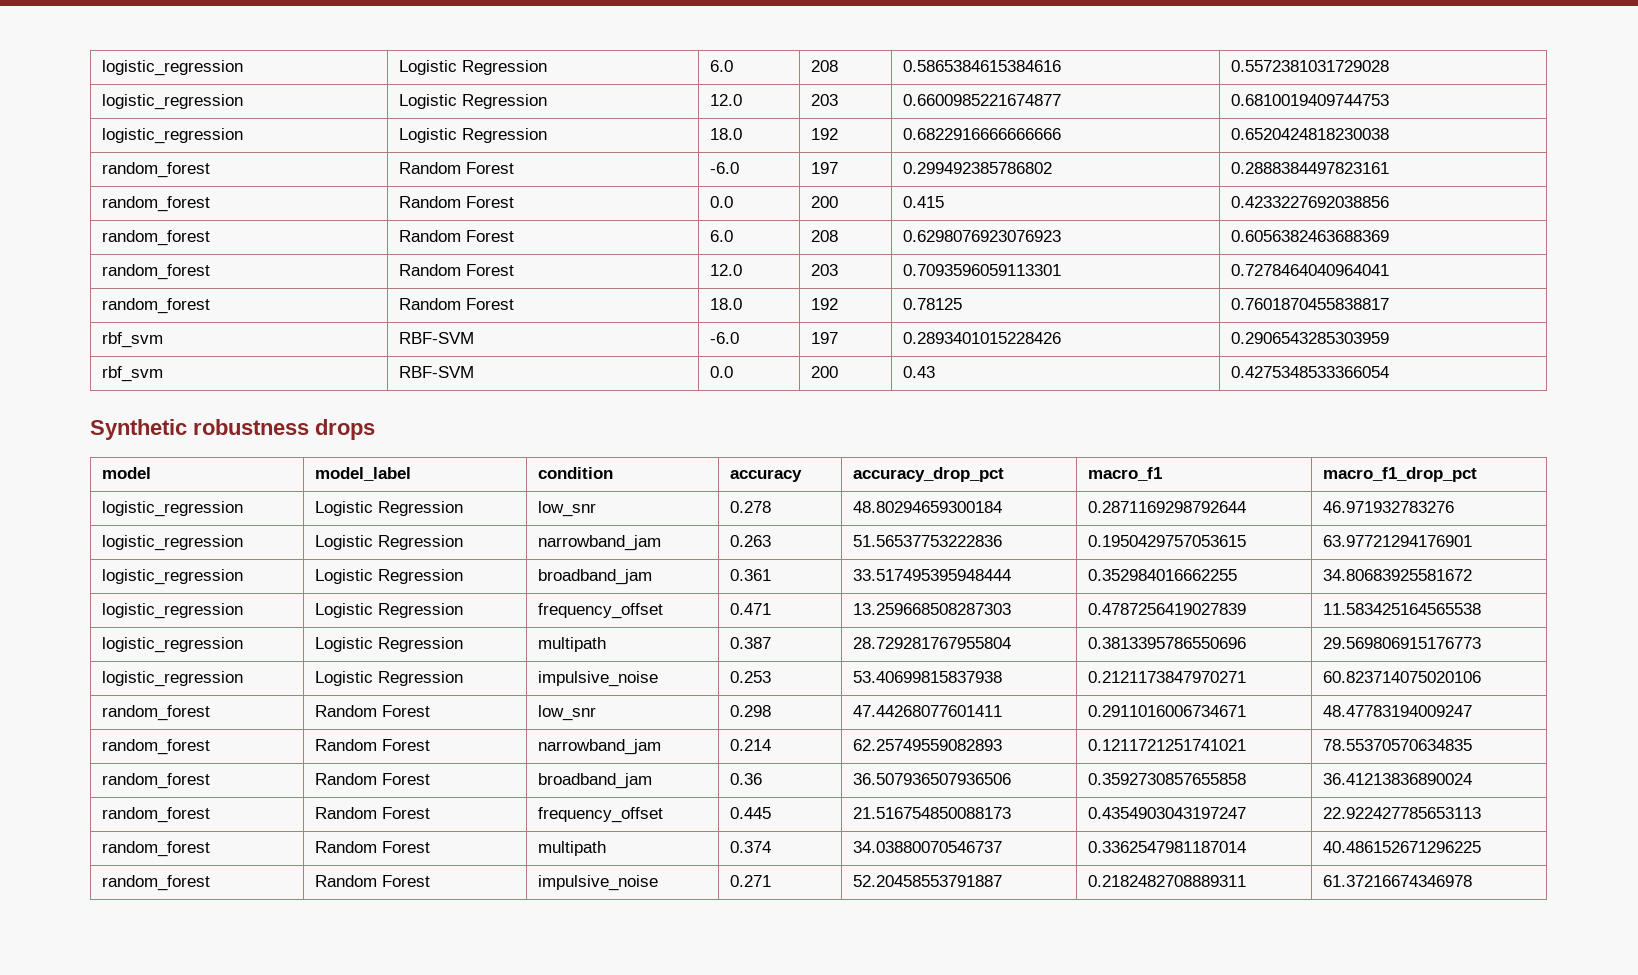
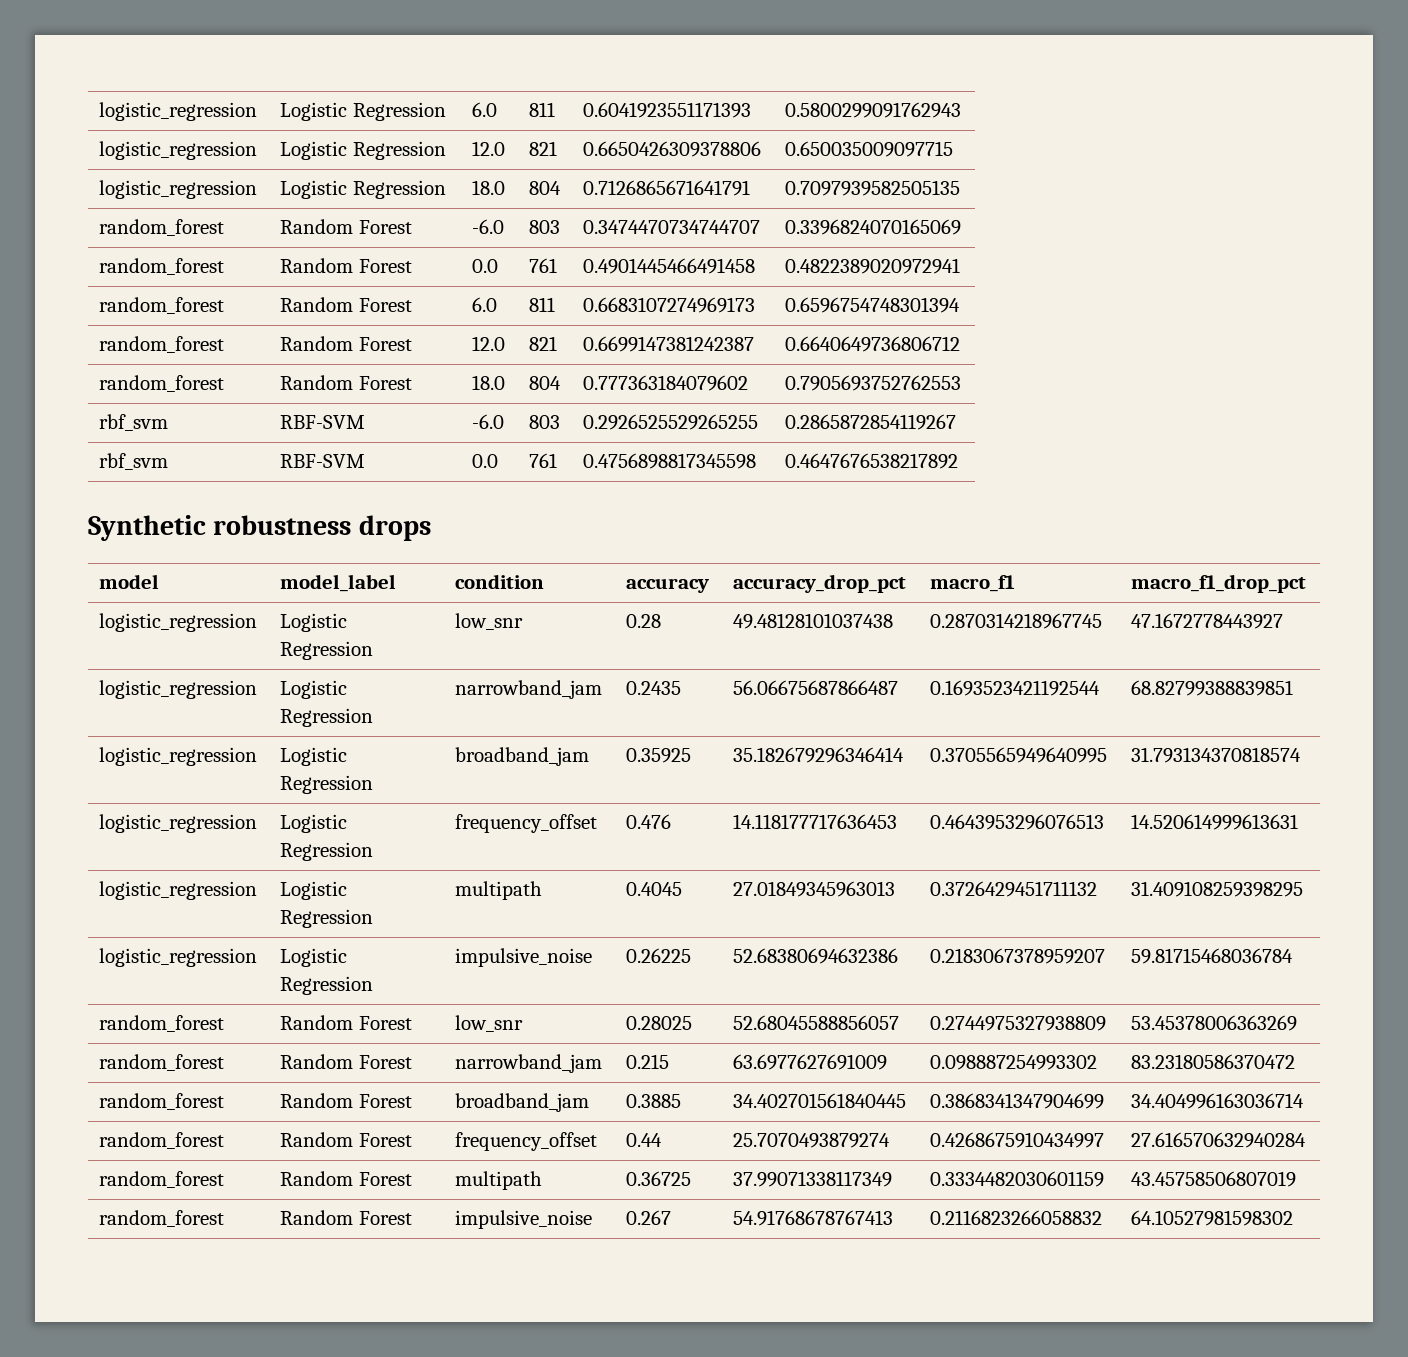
- logistic_regression | Logistic Regression | 6.0 | 208 | 0.5865384615384616 | 0.5572381031729028
+ logistic_regression | Logistic Regression | 6.0 | 811 | 0.6041923551171393 | 0.5800299091762943
- logistic_regression | Logistic Regression | 12.0 | 203 | 0.6600985221674877 | 0.6810019409744753
+ logistic_regression | Logistic Regression | 12.0 | 821 | 0.6650426309378806 | 0.650035009097715
- logistic_regression | Logistic Regression | 18.0 | 192 | 0.6822916666666666 | 0.6520424818230038
+ logistic_regression | Logistic Regression | 18.0 | 804 | 0.7126865671641791 | 0.7097939582505135
- random_forest | Random Forest | -6.0 | 197 | 0.299492385786802 | 0.2888384497823161
+ random_forest | Random Forest | -6.0 | 803 | 0.3474470734744707 | 0.3396824070165069
- random_forest | Random Forest | 0.0 | 200 | 0.415 | 0.4233227692038856
+ random_forest | Random Forest | 0.0 | 761 | 0.4901445466491458 | 0.4822389020972941
- random_forest | Random Forest | 6.0 | 208 | 0.6298076923076923 | 0.6056382463688369
+ random_forest | Random Forest | 6.0 | 811 | 0.6683107274969173 | 0.6596754748301394
- random_forest | Random Forest | 12.0 | 203 | 0.7093596059113301 | 0.7278464040964041
+ random_forest | Random Forest | 12.0 | 821 | 0.6699147381242387 | 0.6640649736806712
- random_forest | Random Forest | 18.0 | 192 | 0.78125 | 0.7601870455838817
+ random_forest | Random Forest | 18.0 | 804 | 0.777363184079602 | 0.7905693752762553
- rbf_svm | RBF-SVM | -6.0 | 197 | 0.2893401015228426 | 0.2906543285303959
+ rbf_svm | RBF-SVM | -6.0 | 803 | 0.2926525529265255 | 0.2865872854119267
- rbf_svm | RBF-SVM | 0.0 | 200 | 0.43 | 0.4275348533366054
+ rbf_svm | RBF-SVM | 0.0 | 761 | 0.4756898817345598 | 0.4647676538217892
- logistic_regression | Logistic Regression | low_snr | 0.278 | 48.80294659300184 | 0.2871169298792644 | 46.971932783276
+ logistic_regression | Logistic Regression | low_snr | 0.28 | 49.48128101037438 | 0.2870314218967745 | 47.1672778443927
- logistic_regression | Logistic Regression | narrowband_jam | 0.263 | 51.56537753222836 | 0.1950429757053615 | 63.97721294176901
+ logistic_regression | Logistic Regression | narrowband_jam | 0.2435 | 56.06675687866487 | 0.1693523421192544 | 68.82799388839851
- logistic_regression | Logistic Regression | broadband_jam | 0.361 | 33.517495395948444 | 0.352984016662255 | 34.80683925581672
+ logistic_regression | Logistic Regression | broadband_jam | 0.35925 | 35.182679296346414 | 0.3705565949640995 | 31.793134370818574
- logistic_regression | Logistic Regression | frequency_offset | 0.471 | 13.259668508287303 | 0.4787256419027839 | 11.583425164565538
+ logistic_regression | Logistic Regression | frequency_offset | 0.476 | 14.118177717636453 | 0.4643953296076513 | 14.520614999613631
- logistic_regression | Logistic Regression | multipath | 0.387 | 28.729281767955804 | 0.3813395786550696 | 29.569806915176773
+ logistic_regression | Logistic Regression | multipath | 0.4045 | 27.01849345963013 | 0.3726429451711132 | 31.409108259398295
- logistic_regression | Logistic Regression | impulsive_noise | 0.253 | 53.40699815837938 | 0.2121173847970271 | 60.823714075020106
+ logistic_regression | Logistic Regression | impulsive_noise | 0.26225 | 52.68380694632386 | 0.2183067378959207 | 59.81715468036784
- random_forest | Random Forest | low_snr | 0.298 | 47.44268077601411 | 0.2911016006734671 | 48.47783194009247
+ random_forest | Random Forest | low_snr | 0.28025 | 52.68045588856057 | 0.2744975327938809 | 53.45378006363269
- random_forest | Random Forest | narrowband_jam | 0.214 | 62.25749559082893 | 0.1211721251741021 | 78.55370570634835
+ random_forest | Random Forest | narrowband_jam | 0.215 | 63.6977627691009 | 0.098887254993302 | 83.23180586370472
- random_forest | Random Forest | broadband_jam | 0.36 | 36.507936507936506 | 0.3592730857655858 | 36.41213836890024
+ random_forest | Random Forest | broadband_jam | 0.3885 | 34.402701561840445 | 0.3868341347904699 | 34.404996163036714
- random_forest | Random Forest | frequency_offset | 0.445 | 21.516754850088173 | 0.4354903043197247 | 22.922427785653113
+ random_forest | Random Forest | frequency_offset | 0.44 | 25.7070493879274 | 0.4268675910434997 | 27.616570632940284
- random_forest | Random Forest | multipath | 0.374 | 34.03880070546737 | 0.3362547981187014 | 40.486152671296225
+ random_forest | Random Forest | multipath | 0.36725 | 37.99071338117349 | 0.3334482030601159 | 43.45758506807019
- random_forest | Random Forest | impulsive_noise | 0.271 | 52.20458553791887 | 0.2182482708889311 | 61.37216674346978
+ random_forest | Random Forest | impulsive_noise | 0.267 | 54.91768678767413 | 0.2116823266058832 | 64.10527981598302

